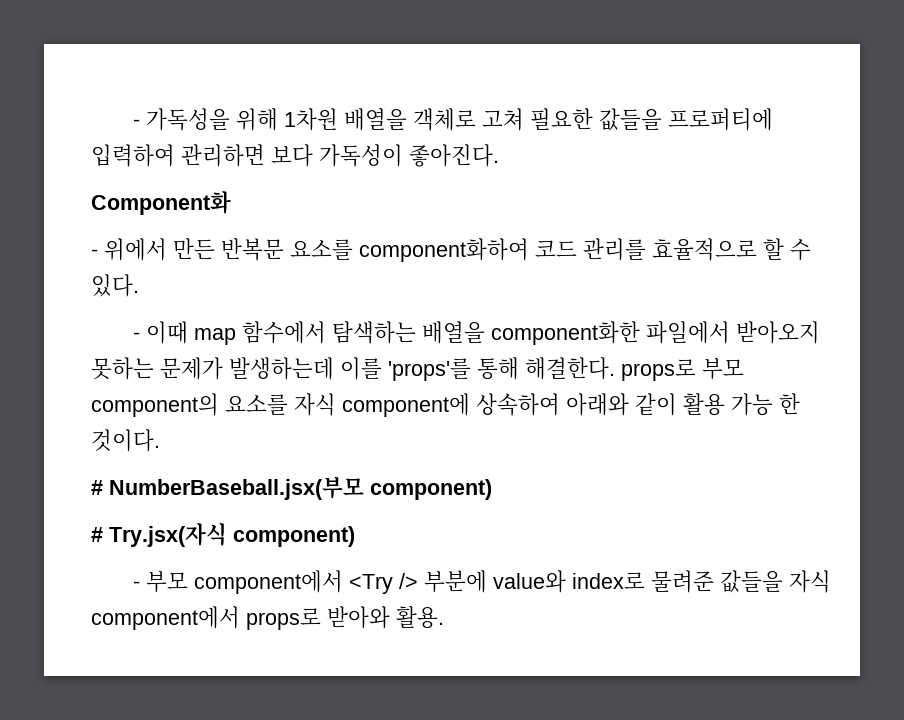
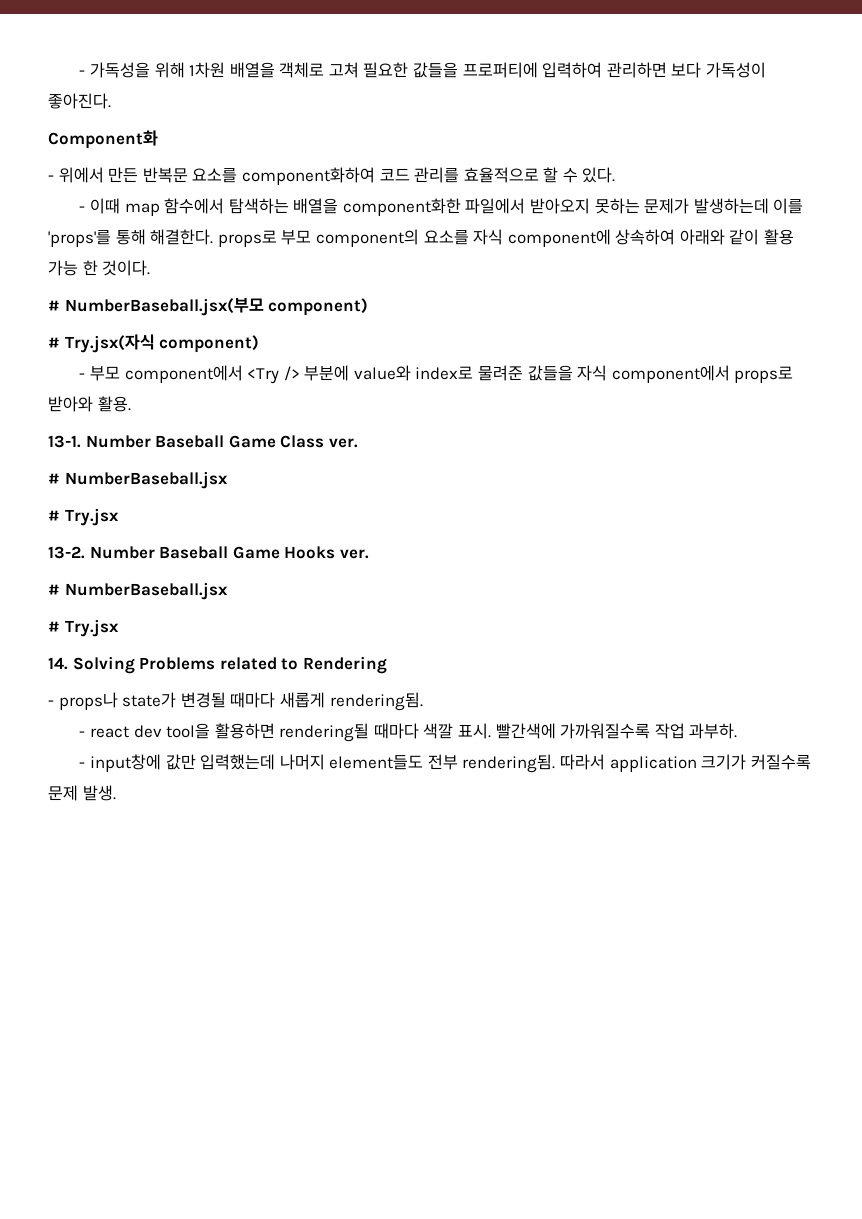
+ 13-1. Number Baseball Game Class ver.
+ # NumberBaseball.jsx
+ # Try.jsx
+ 13-2. Number Baseball Game Hooks ver.
+ # NumberBaseball.jsx
+ # Try.jsx
+ 14. Solving Problems related to Rendering
+ - props나 state가 변경될 때마다 새롭게 rendering됨.
+ - react dev tool을 활용하면 rendering될 때마다 색깔 표시. 빨간색에 가까워질수록 작업 과부하.
+ - input창에 값만 입력했는데 나머지 element들도 전부 rendering됨. 따라서 application 크기가 커질수록 문제 발생.

